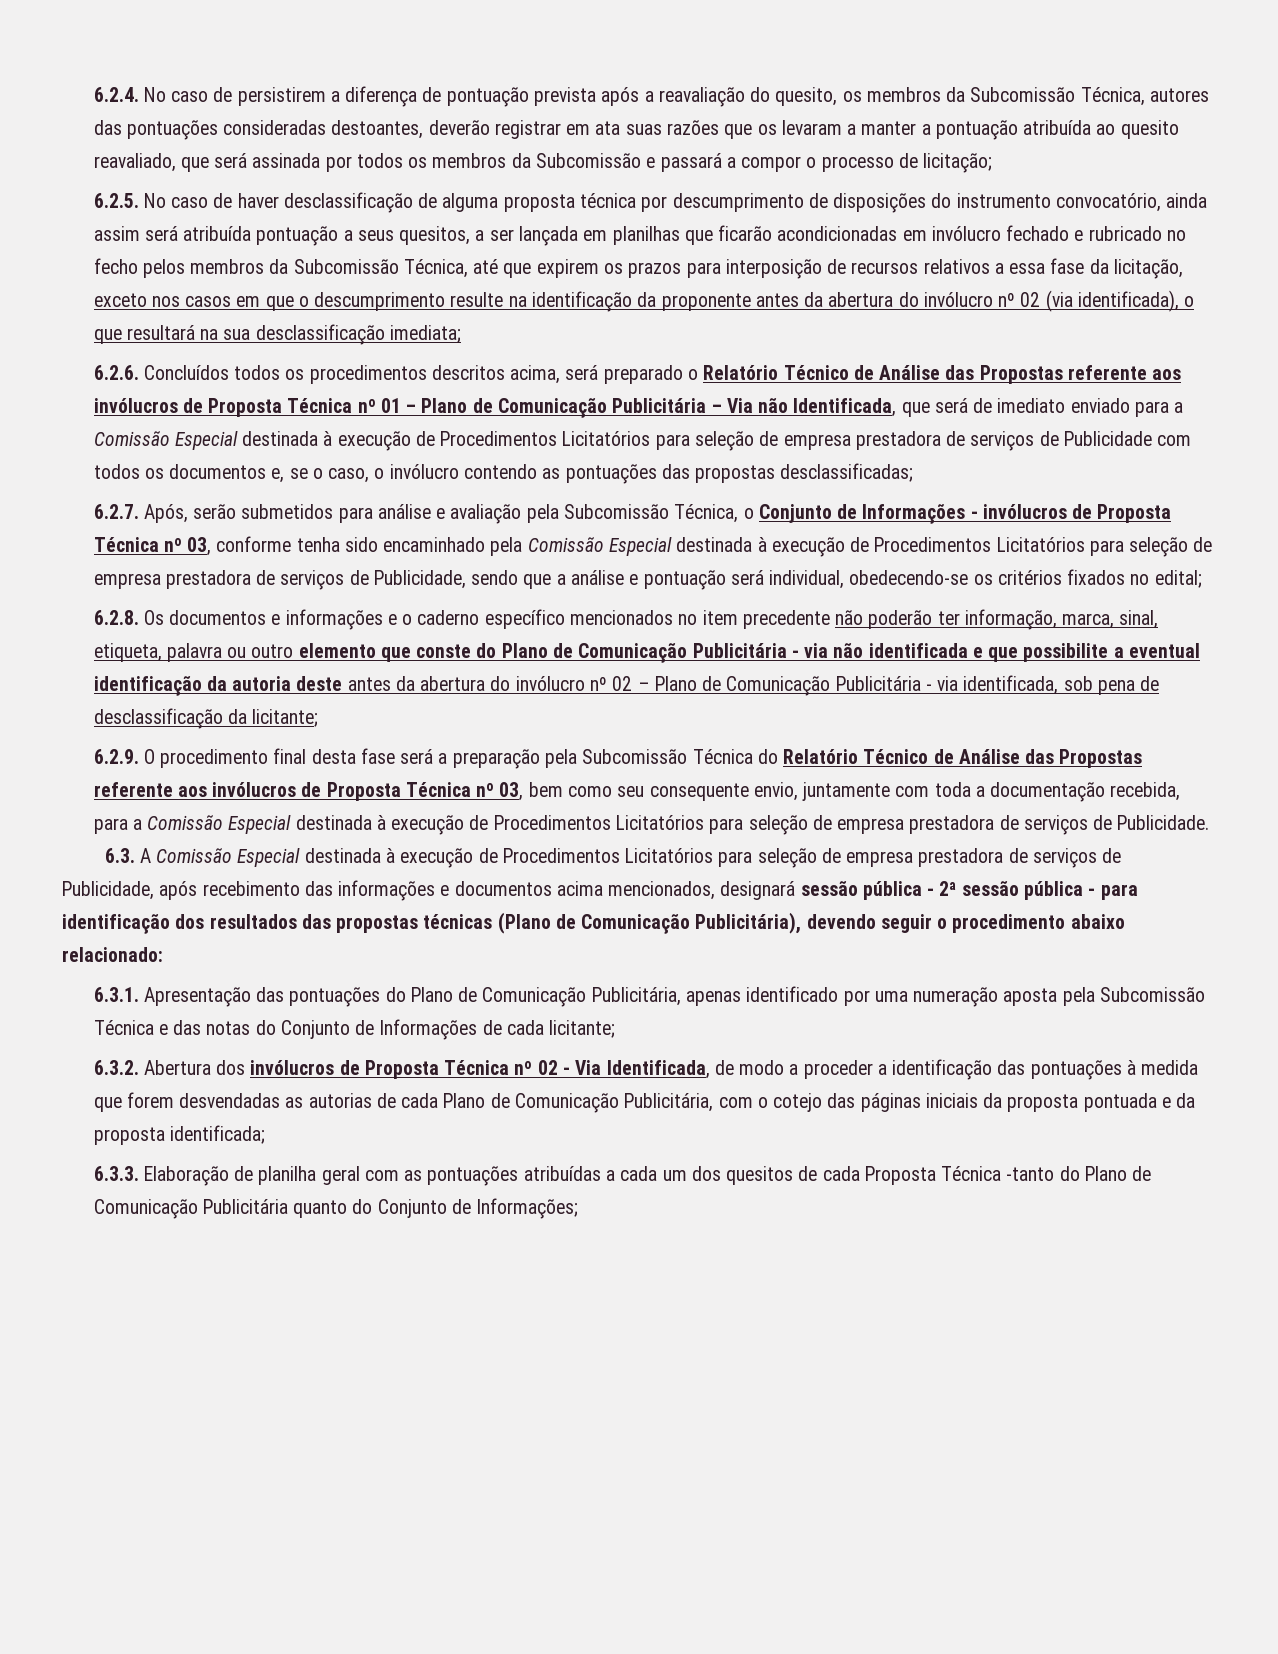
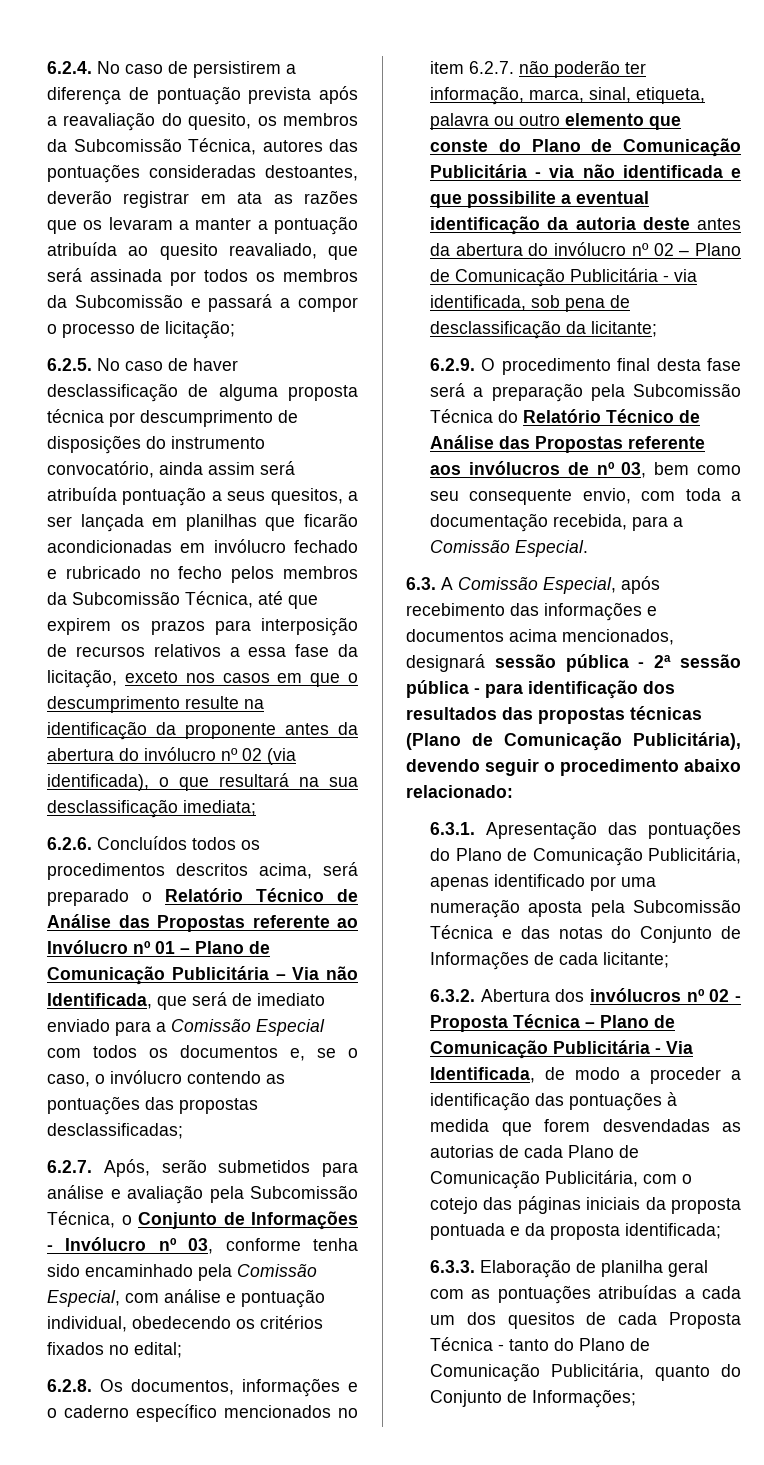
- 6.2.4. No caso de persistirem a diferença de pontuação prevista após a reavaliação do quesito, os membros da Subcomissão Técnica, autores das pontuações consideradas destoantes, deverão registrar em ata suas razões que os levaram a manter a pontuação atribuída ao quesito reavaliado, que será assinada por todos os membros da Subcomissão e passará a compor o processo de licitação;
+ 6.2.4. No caso de persistirem a diferença de pontuação prevista após a reavaliação do quesito, os membros da Subcomissão Técnica, autores das pontuações consideradas destoantes, deverão registrar em ata as razões que os levaram a manter a pontuação atribuída ao quesito reavaliado, que será assinada por todos os membros da Subcomissão e passará a compor o processo de licitação;
- 6.2.6. Concluídos todos os procedimentos descritos acima, será preparado o Relatório Técnico de Análise das Propostas referente aos invólucros de Proposta Técnica nº 01 – Plano de Comunicação Publicitária – Via não Identificada, que será de imediato enviado para a Comissão Especial destinada à execução de Procedimentos Licitatórios para seleção de empresa prestadora de serviços de Publicidade com todos os documentos e, se o caso, o invólucro contendo as pontuações das propostas desclassificadas;
+ 6.2.6. Concluídos todos os procedimentos descritos acima, será preparado o Relatório Técnico de Análise das Propostas referente ao Invólucro nº 01 – Plano de Comunicação Publicitária – Via não Identificada, que será de imediato enviado para a Comissão Especial com todos os documentos e, se o caso, o invólucro contendo as pontuações das propostas desclassificadas;
- 6.2.7. Após, serão submetidos para análise e avaliação pela Subcomissão Técnica, o Conjunto de Informações - invólucros de Proposta Técnica nº 03, conforme tenha sido encaminhado pela Comissão Especial destinada à execução de Procedimentos Licitatórios para seleção de empresa prestadora de serviços de Publicidade, sendo que a análise e pontuação será individual, obedecendo-se os critérios fixados no edital;
+ 6.2.7. Após, serão submetidos para análise e avaliação pela Subcomissão Técnica, o Conjunto de Informações - Invólucro nº 03, conforme tenha sido encaminhado pela Comissão Especial, com análise e pontuação individual, obedecendo os critérios fixados no edital;
- 6.2.8. Os documentos e informações e o caderno específico mencionados no item precedente não poderão ter informação, marca, sinal, etiqueta, palavra ou outro elemento que conste do Plano de Comunicação Publicitária - via não identificada e que possibilite a eventual identificação da autoria deste antes da abertura do invólucro nº 02 – Plano de Comunicação Publicitária - via identificada, sob pena de desclassificação da licitante;
+ 6.2.8. Os documentos, informações e o caderno específico mencionados no item 6.2.7. não poderão ter informação, marca, sinal, etiqueta, palavra ou outro elemento que conste do Plano de Comunicação Publicitária - via não identificada e que possibilite a eventual identificação da autoria deste antes da abertura do invólucro nº 02 – Plano de Comunicação Publicitária - via identificada, sob pena de desclassificação da licitante;
- 6.2.9. O procedimento final desta fase será a preparação pela Subcomissão Técnica do Relatório Técnico de Análise das Propostas referente aos invólucros de Proposta Técnica nº 03, bem como seu consequente envio, juntamente com toda a documentação recebida, para a Comissão Especial destinada à execução de Procedimentos Licitatórios para seleção de empresa prestadora de serviços de Publicidade.
- 6.3. A Comissão Especial destinada à execução de Procedimentos Licitatórios para seleção de empresa prestadora de serviços de Publicidade, após recebimento das informações e documentos acima mencionados, designará sessão pública - 2ª sessão pública - para identificação dos resultados das propostas técnicas (Plano de Comunicação Publicitária), devendo seguir o procedimento abaixo relacionado:
+ 6.2.9. O procedimento final desta fase será a preparação pela Subcomissão Técnica do Relatório Técnico de Análise das Propostas referente aos invólucros de nº 03, bem como seu consequente envio, com toda a documentação recebida, para a Comissão Especial.
+ 6.3. A Comissão Especial, após recebimento das informações e documentos acima mencionados, designará sessão pública - 2ª sessão pública - para identificação dos resultados das propostas técnicas (Plano de Comunicação Publicitária), devendo seguir o procedimento abaixo relacionado:
- 6.3.2. Abertura dos invólucros de Proposta Técnica nº 02 - Via Identificada, de modo a proceder a identificação das pontuações à medida que forem desvendadas as autorias de cada Plano de Comunicação Publicitária, com o cotejo das páginas iniciais da proposta pontuada e da proposta identificada;
+ 6.3.2. Abertura dos invólucros nº 02 - Proposta Técnica – Plano de Comunicação Publicitária - Via Identificada, de modo a proceder a identificação das pontuações à medida que forem desvendadas as autorias de cada Plano de Comunicação Publicitária, com o cotejo das páginas iniciais da proposta pontuada e da proposta identificada;
- 6.3.3. Elaboração de planilha geral com as pontuações atribuídas a cada um dos quesitos de cada Proposta Técnica -tanto do Plano de Comunicação Publicitária quanto do Conjunto de Informações;
+ 6.3.3. Elaboração de planilha geral com as pontuações atribuídas a cada um dos quesitos de cada Proposta Técnica - tanto do Plano de Comunicação Publicitária, quanto do Conjunto de Informações;

